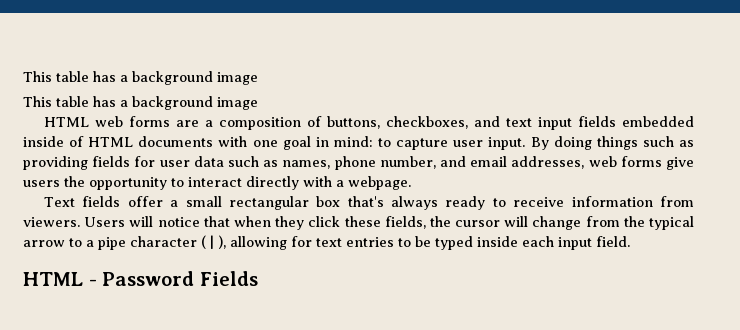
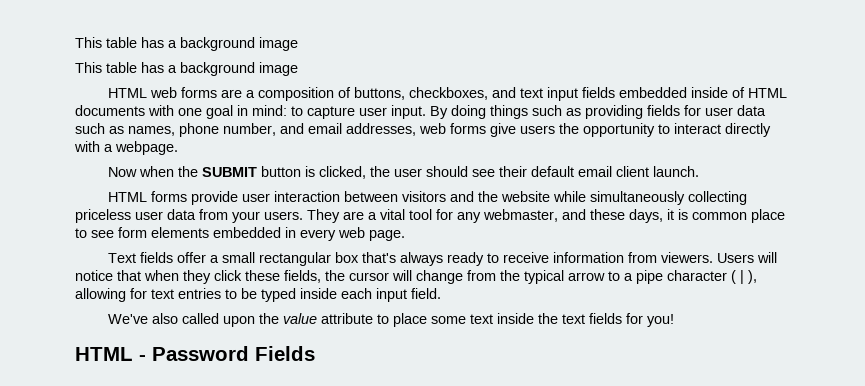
+ Now when the SUBMIT button is clicked, the user should see their default email client launch.
+ HTML forms provide user interaction between visitors and the website while simultaneously collecting priceless user data from your users. They are a vital tool for any webmaster, and these days, it is common place to see form elements embedded in every web page.
+ We've also called upon the value attribute to place some text inside the text fields for you!

